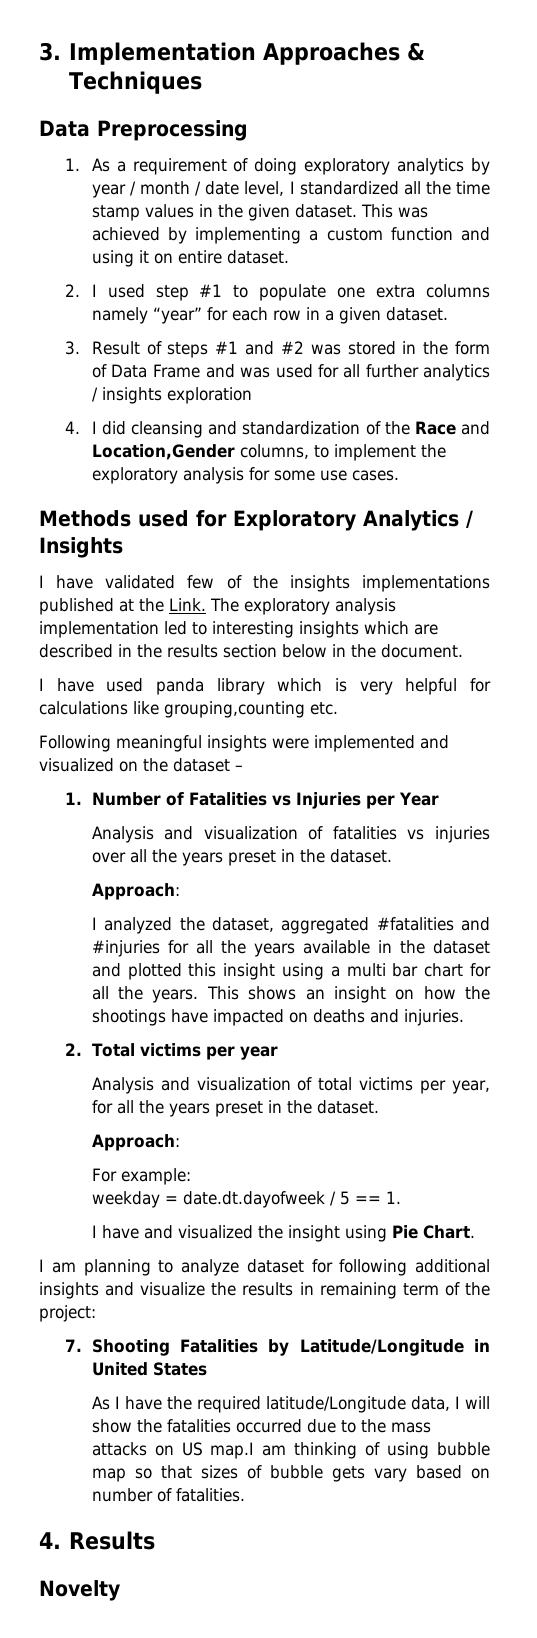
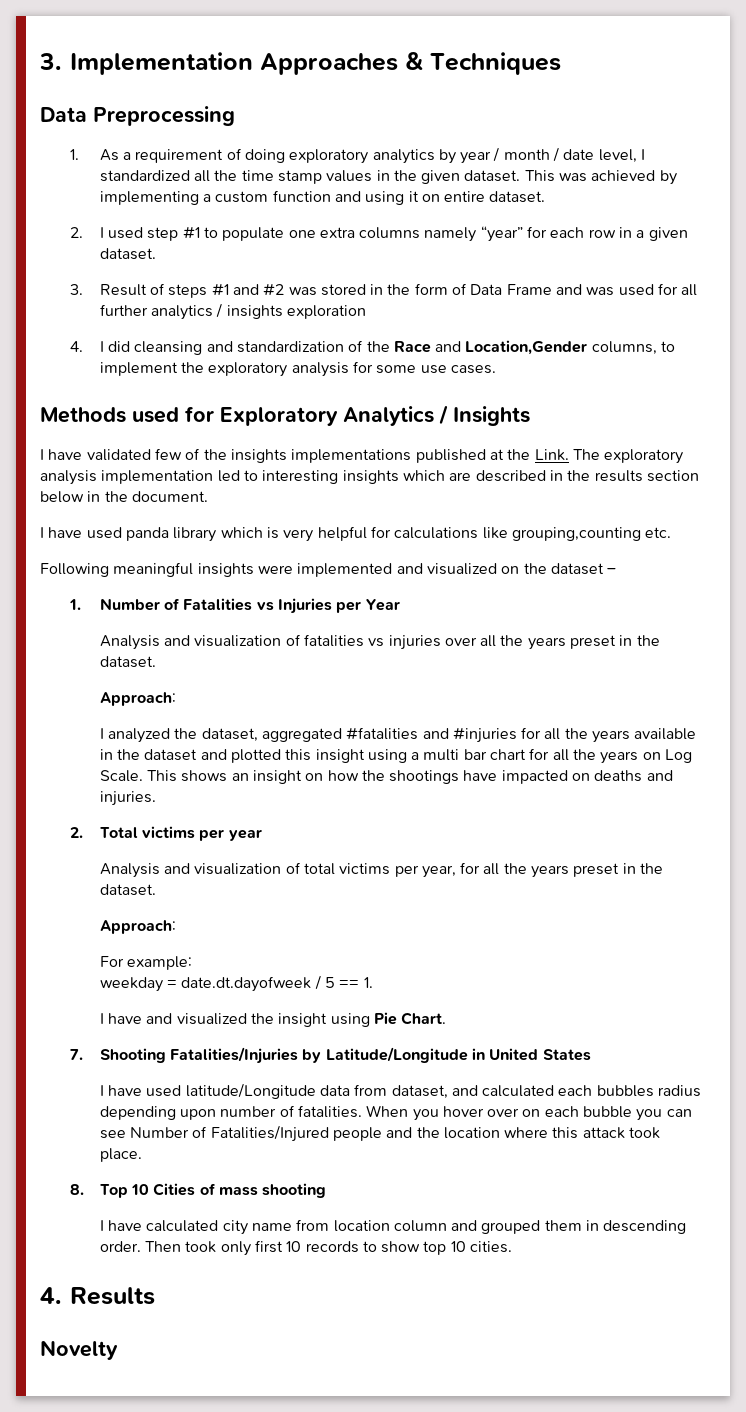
- I analyzed the dataset, aggregated #fatalities and #injuries for all the years available in the dataset and plotted this insight using a multi bar chart for all the years.
+ I analyzed the dataset, aggregated #fatalities and #injuries for all the years available in the dataset and plotted this insight using a multi bar chart for all the years on Log Scale.
- I am planning to analyze dataset for following additional insights and visualize the results in remaining term of the project:
- 7. Shooting Fatalities by Latitude/Longitude in United States
+ 7. Shooting Fatalities/Injuries by Latitude/Longitude in United States
- As I have the required latitude/Longitude data, I will show the fatalities occurred due to the mass attacks on US map.I am thinking of using bubble map so that sizes of bubble gets vary based on number of fatalities.
+ I have used latitude/Longitude data from dataset, and calculated each bubbles radius depending upon number of fatalities. When you hover over on each bubble you can see Number of Fatalities/Injured people and the location where this attack took place.
+ 8. Top 10 Cities of mass shooting
+ I have calculated city name from location column and grouped them in descending order. Then took only first 10 records to show top 10 cities.

